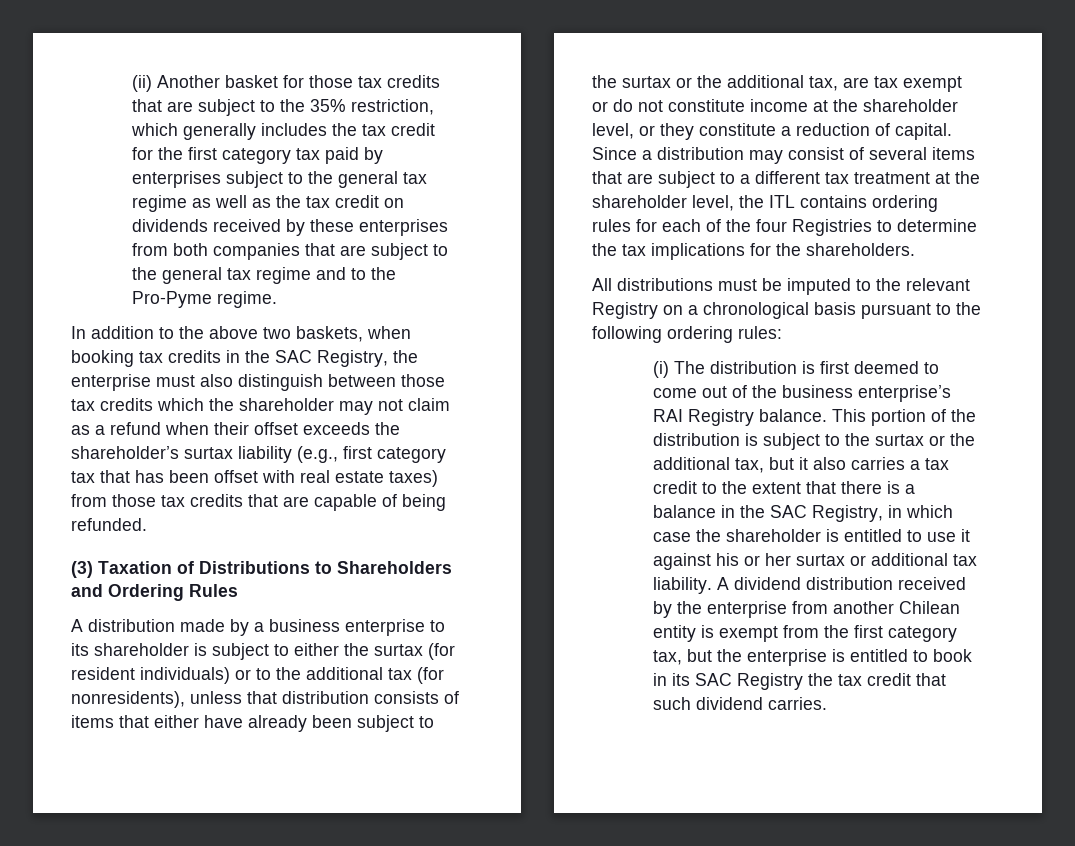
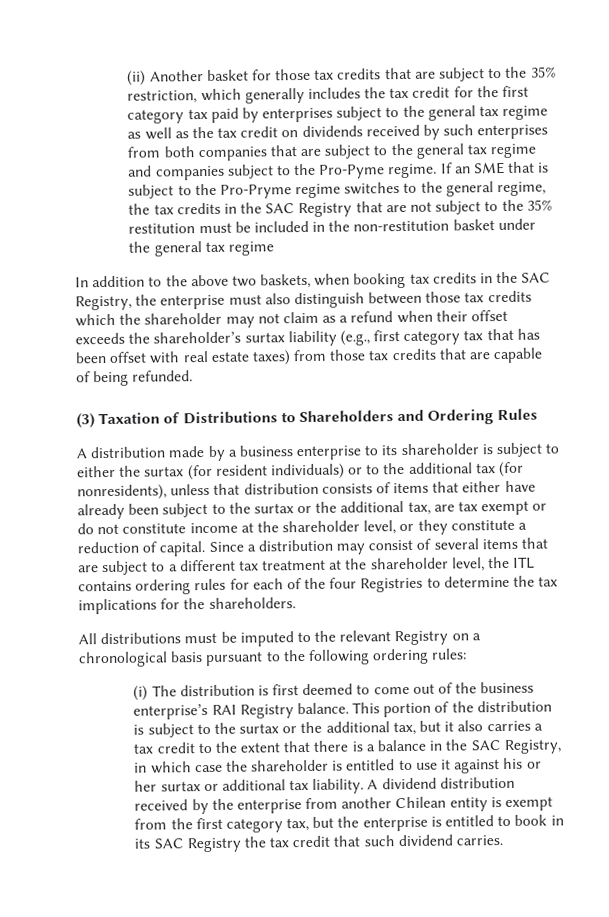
- (ii) Another basket for those tax credits that are subject to the 35% restriction, which generally includes the tax credit for the first category tax paid by enterprises subject to the general tax regime as well as the tax credit on dividends received by these enterprises from both companies that are subject to the general tax regime and to the Pro-Pyme regime.
+ (ii) Another basket for those tax credits that are subject to the 35% restriction, which generally includes the tax credit for the first category tax paid by enterprises subject to the general tax regime as well as the tax credit on dividends received by such enterprises from both companies that are subject to the general tax regime and companies subject to the Pro-Pyme regime. If an SME that is subject to the Pro-Pryme regime switches to the general regime, the tax credits in the SAC Registry that are not subject to the 35% restitution must be included in the non-restitution basket under the general tax regime

